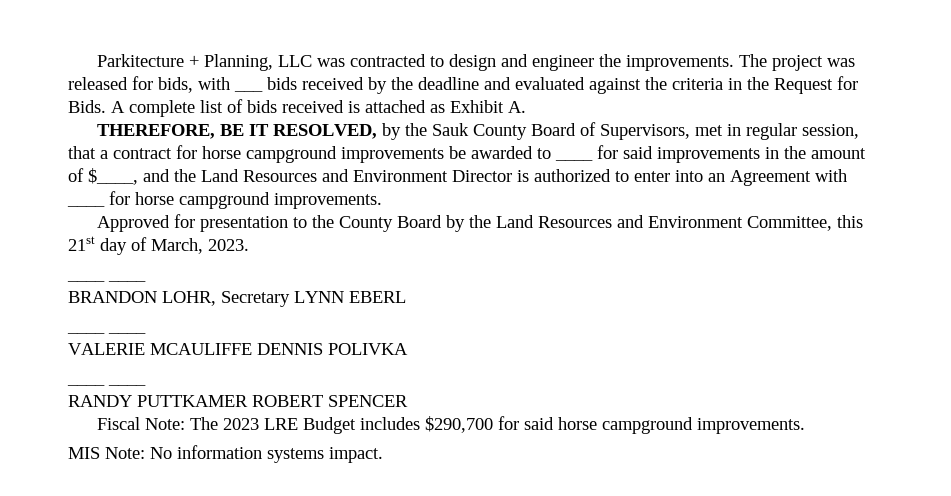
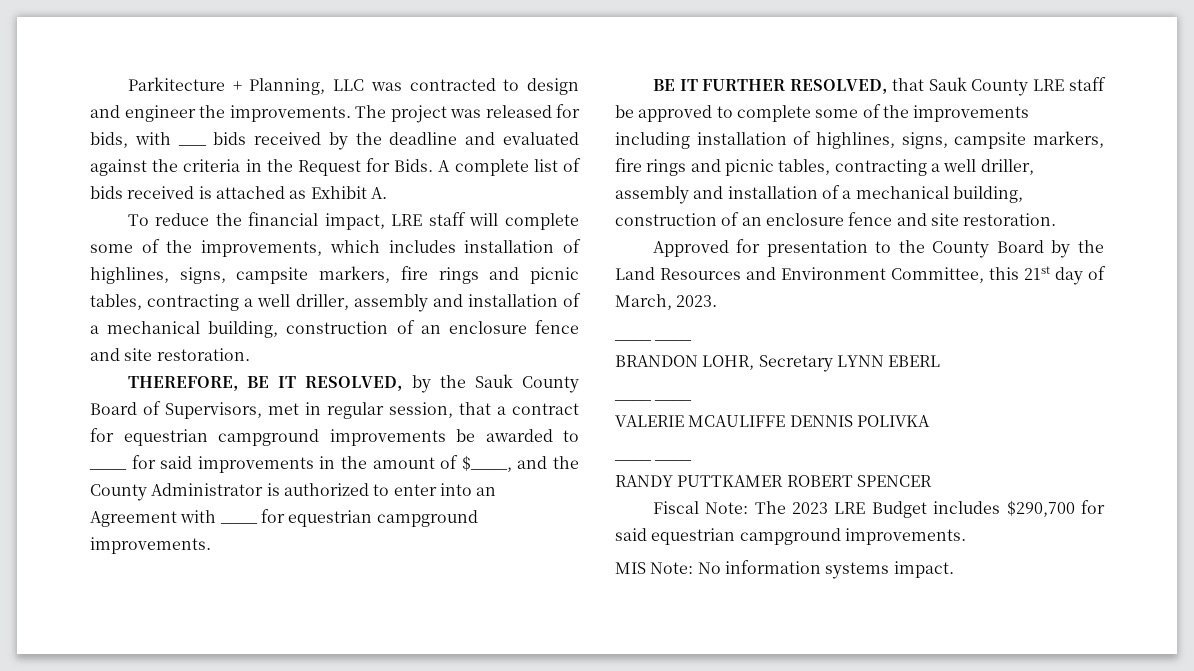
+ To reduce the financial impact, LRE staff will complete some of the improvements, which includes installation of highlines, signs, campsite markers, fire rings and picnic tables, contracting a well driller, assembly and installation of a mechanical building, construction of an enclosure fence and site restoration.
- THEREFORE, BE IT RESOLVED, by the Sauk County Board of Supervisors, met in regular session, that a contract for horse campground improvements be awarded to ____ for said improvements in the amount of $____, and the Land Resources and Environment Director is authorized to enter into an Agreement with ____ for horse campground improvements.
+ THEREFORE, BE IT RESOLVED, by the Sauk County Board of Supervisors, met in regular session, that a contract for equestrian campground improvements be awarded to ____ for said improvements in the amount of $____, and the County Administrator is authorized to enter into an Agreement with ____ for equestrian campground improvements.
+ BE IT FURTHER RESOLVED, that Sauk County LRE staff be approved to complete some of the improvements including installation of highlines, signs, campsite markers, fire rings and picnic tables, contracting a well driller, assembly and installation of a mechanical building, construction of an enclosure fence and site restoration.
- Fiscal Note: The 2023 LRE Budget includes $290,700 for said horse campground improvements.
+ Fiscal Note: The 2023 LRE Budget includes $290,700 for said equestrian campground improvements.

